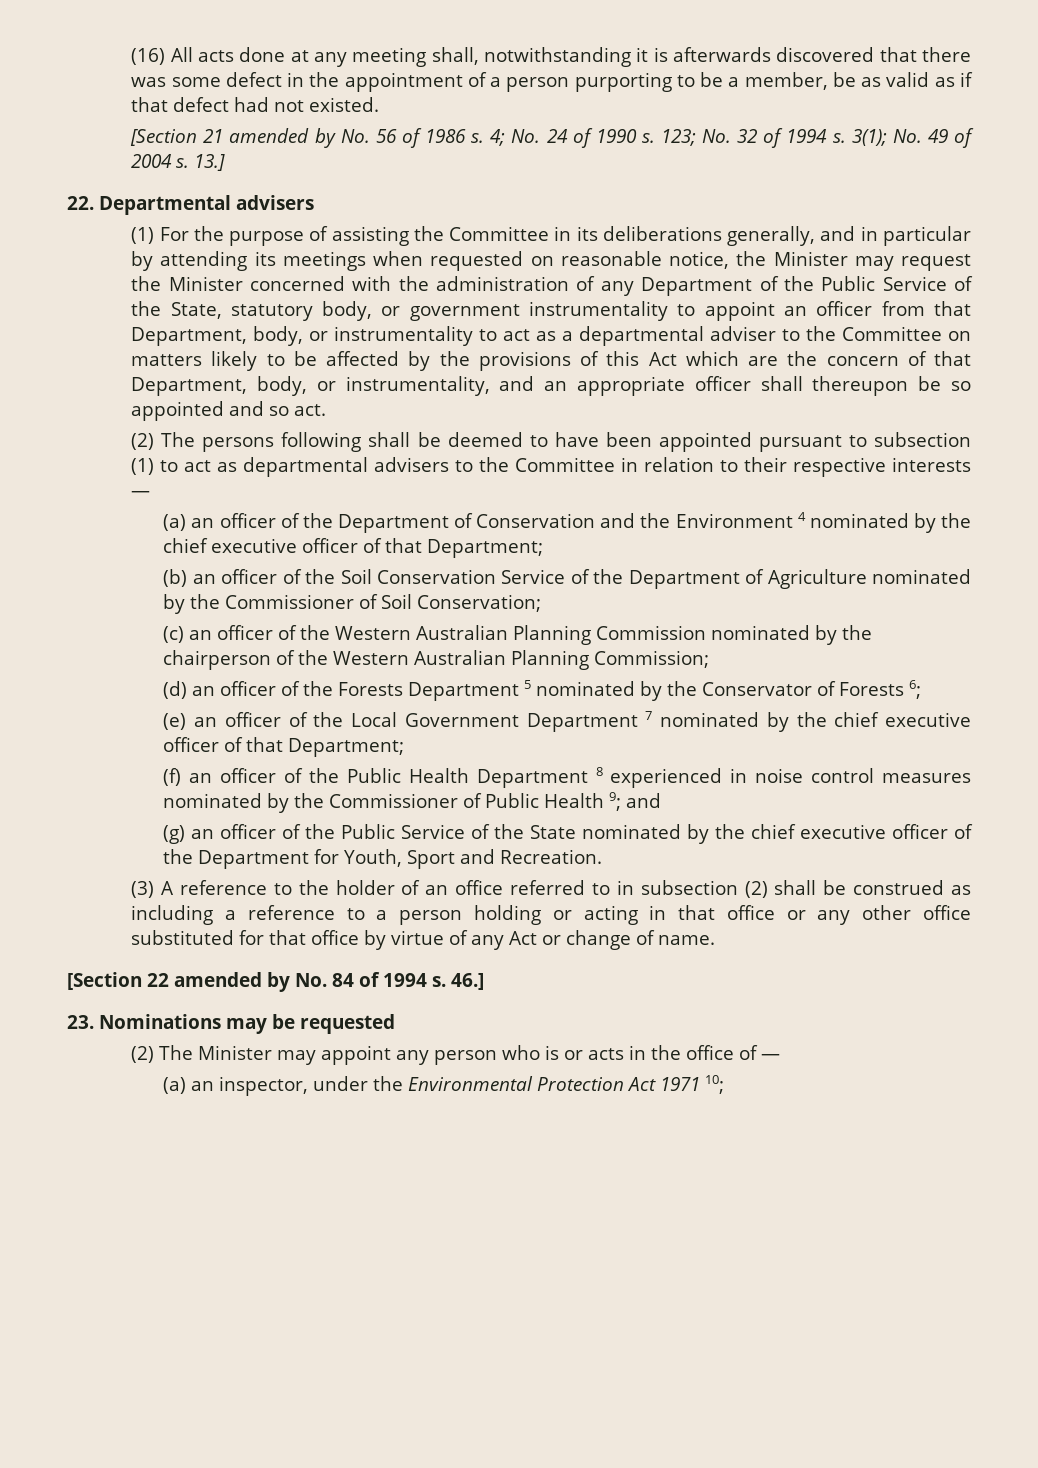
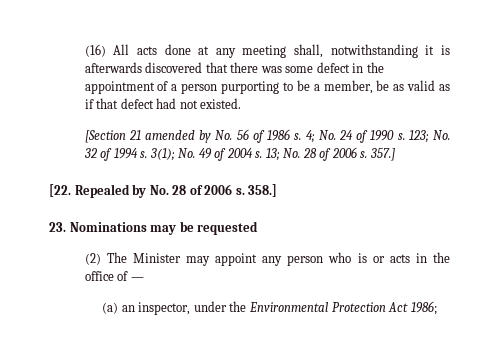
- 13.]
- 22. Departmental advisers
- (1) For the purpose of assisting the Committee in its deliberations generally, and in particular by attending its meetings when requested on reasonable notice, the Minister may request the Minister concerned with the administration of any Department of the Public Service of the State, statutory body, or government instrumentality to appoint an officer from that Department, body, or instrumentality to act as a departmental adviser to the Committee on matters likely to be affected by the provisions of this Act which are the concern of that Department, body, or instrumentality, and an appropriate officer shall thereupon be so appointed and so act.
- (2) The persons following shall be deemed to have been appointed pursuant to subsection (1) to act as departmental advisers to the Committee in relation to their respective interests —
- (a) an officer of the Department of Conservation and the Environment 4 nominated by the chief executive officer of that Department;
- (b) an officer of the Soil Conservation Service of the Department of Agriculture nominated by the Commissioner of Soil Conservation;
- (c) an officer of the Western Australian Planning Commission nominated by the chairperson of the Western Australian Planning Commission;
- (d) an officer of the Forests Department 5 nominated by the Conservator of Forests 6;
- (e) an officer of the Local Government Department 7 nominated by the chief executive officer of that Department;
- (f) an officer of the Public Health Department 8 experienced in noise control measures nominated by the Commissioner of Public Health 9; and
- (g) an officer of the Public Service of the State nominated by the chief executive officer of the Department for Youth, Sport and Recreation.
- (3) A reference to the holder of an office referred to in subsection (2) shall be construed as including a reference to a person holding or acting in that office or any other office substituted for that office by virtue of any Act or change of name.
- [Section 22 amended by No. 84 of 1994 s. 46.]
+ 13; No. 28 of 2006 s. 357.]
+ [22. Repealed by No. 28 of 2006 s. 358.]
- (a) an inspector, under the Environmental Protection Act 1971 10;
+ (a) an inspector, under the Environmental Protection Act 1986;

